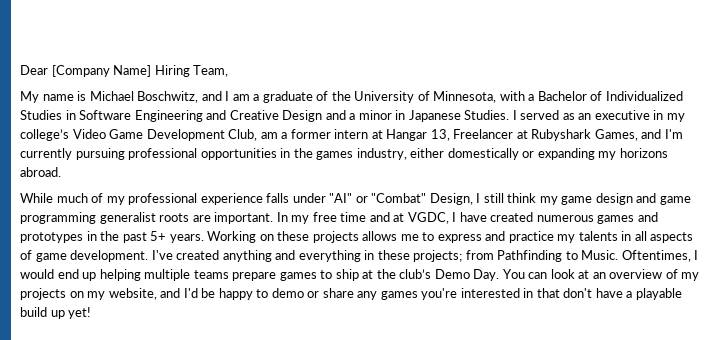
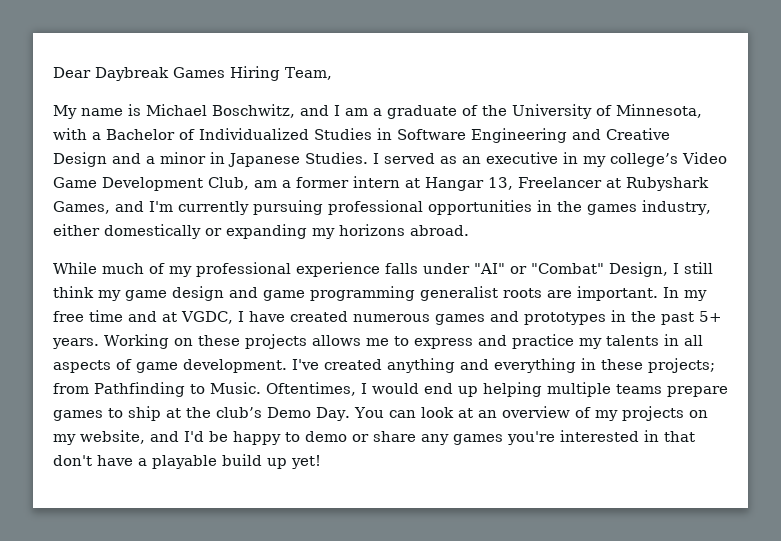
- Dear [Company Name] Hiring Team,
+ Dear Daybreak Games Hiring Team,

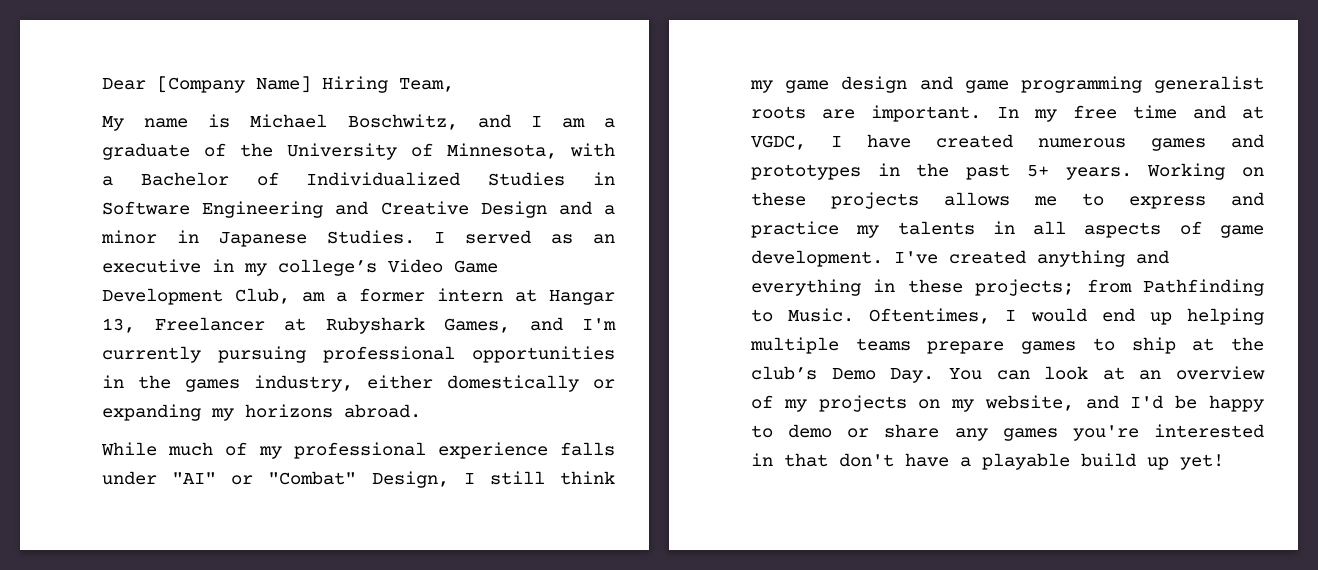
- Dear Daybreak Games Hiring Team,
+ Dear [Company Name] Hiring Team,

